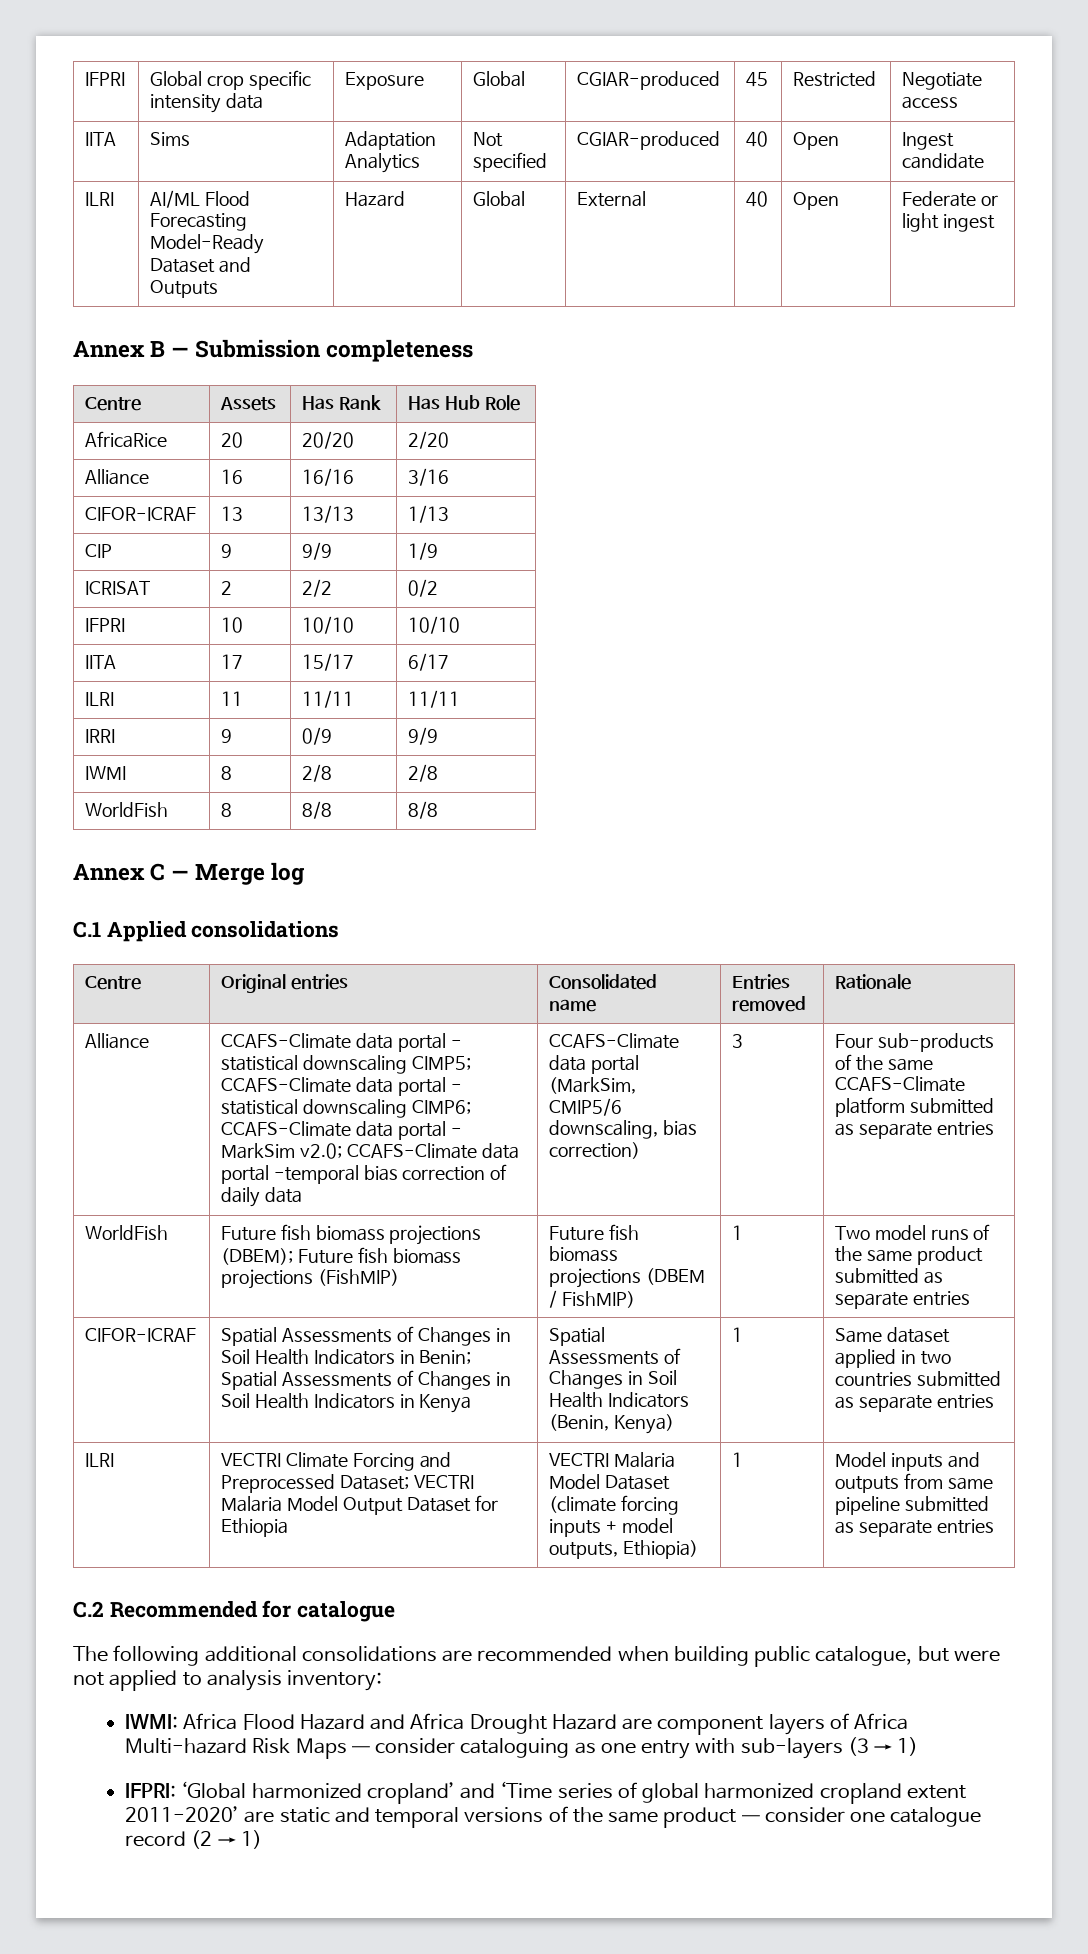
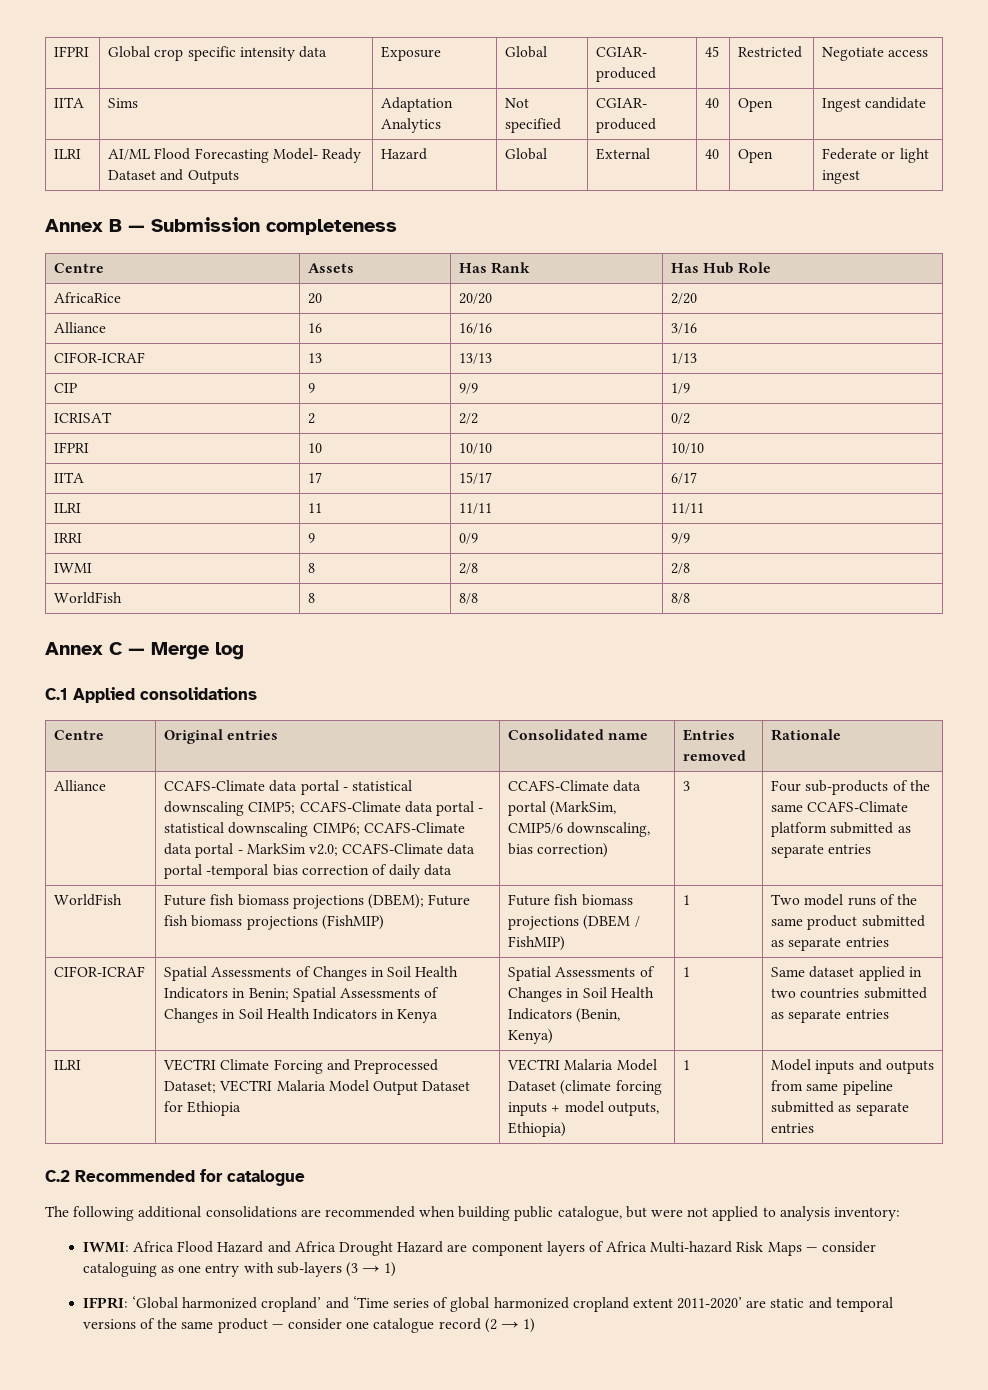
- IFPRI | Global crop specific intensity data | Exposure | Global | CGIAR-produced | 45 | Restricted | Negotiate access
+ IFPRI | Global crop specific intensity data | Exposure | Global | CGIAR- produced | 45 | Restricted | Negotiate access
- IITA | Sims | Adaptation Analytics | Not specified | CGIAR-produced | 40 | Open | Ingest candidate
+ IITA | Sims | Adaptation Analytics | Not specified | CGIAR- produced | 40 | Open | Ingest candidate
- ILRI | AI/ML Flood Forecasting Model-Ready Dataset and Outputs | Hazard | Global | External | 40 | Open | Federate or light ingest
+ ILRI | AI/ML Flood Forecasting Model- Ready Dataset and Outputs | Hazard | Global | External | 40 | Open | Federate or light ingest

